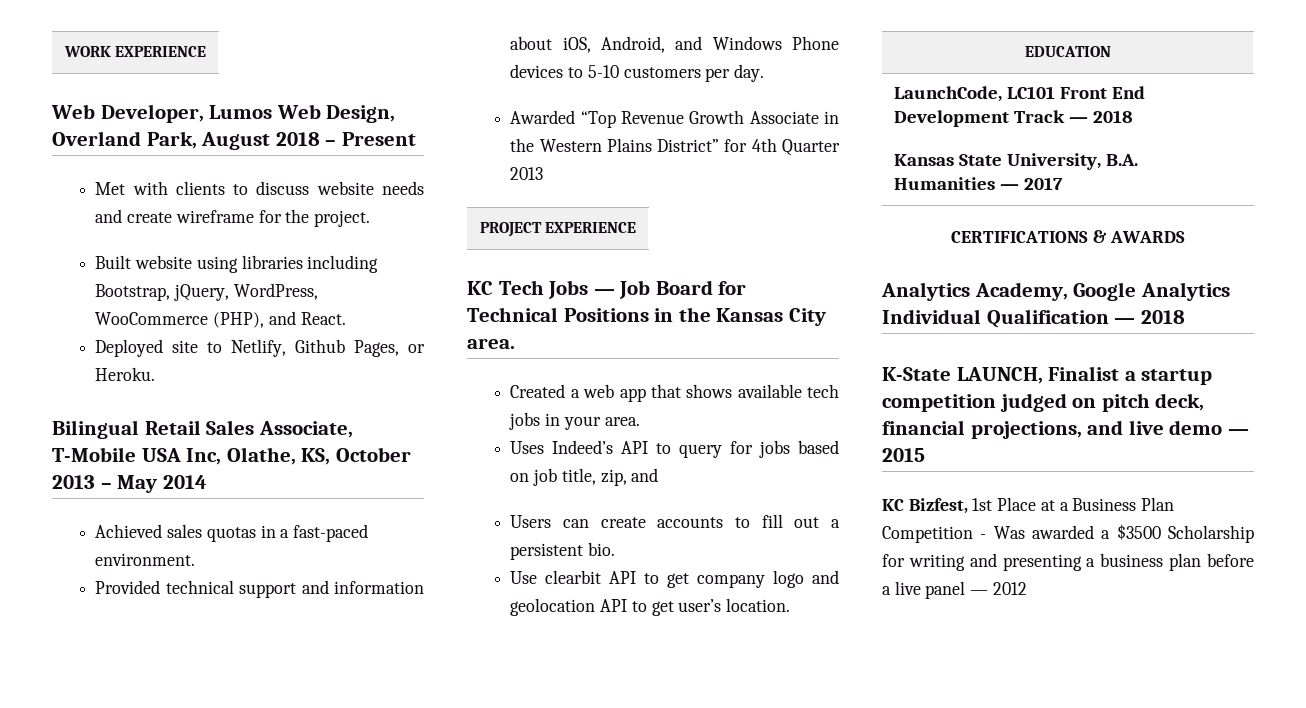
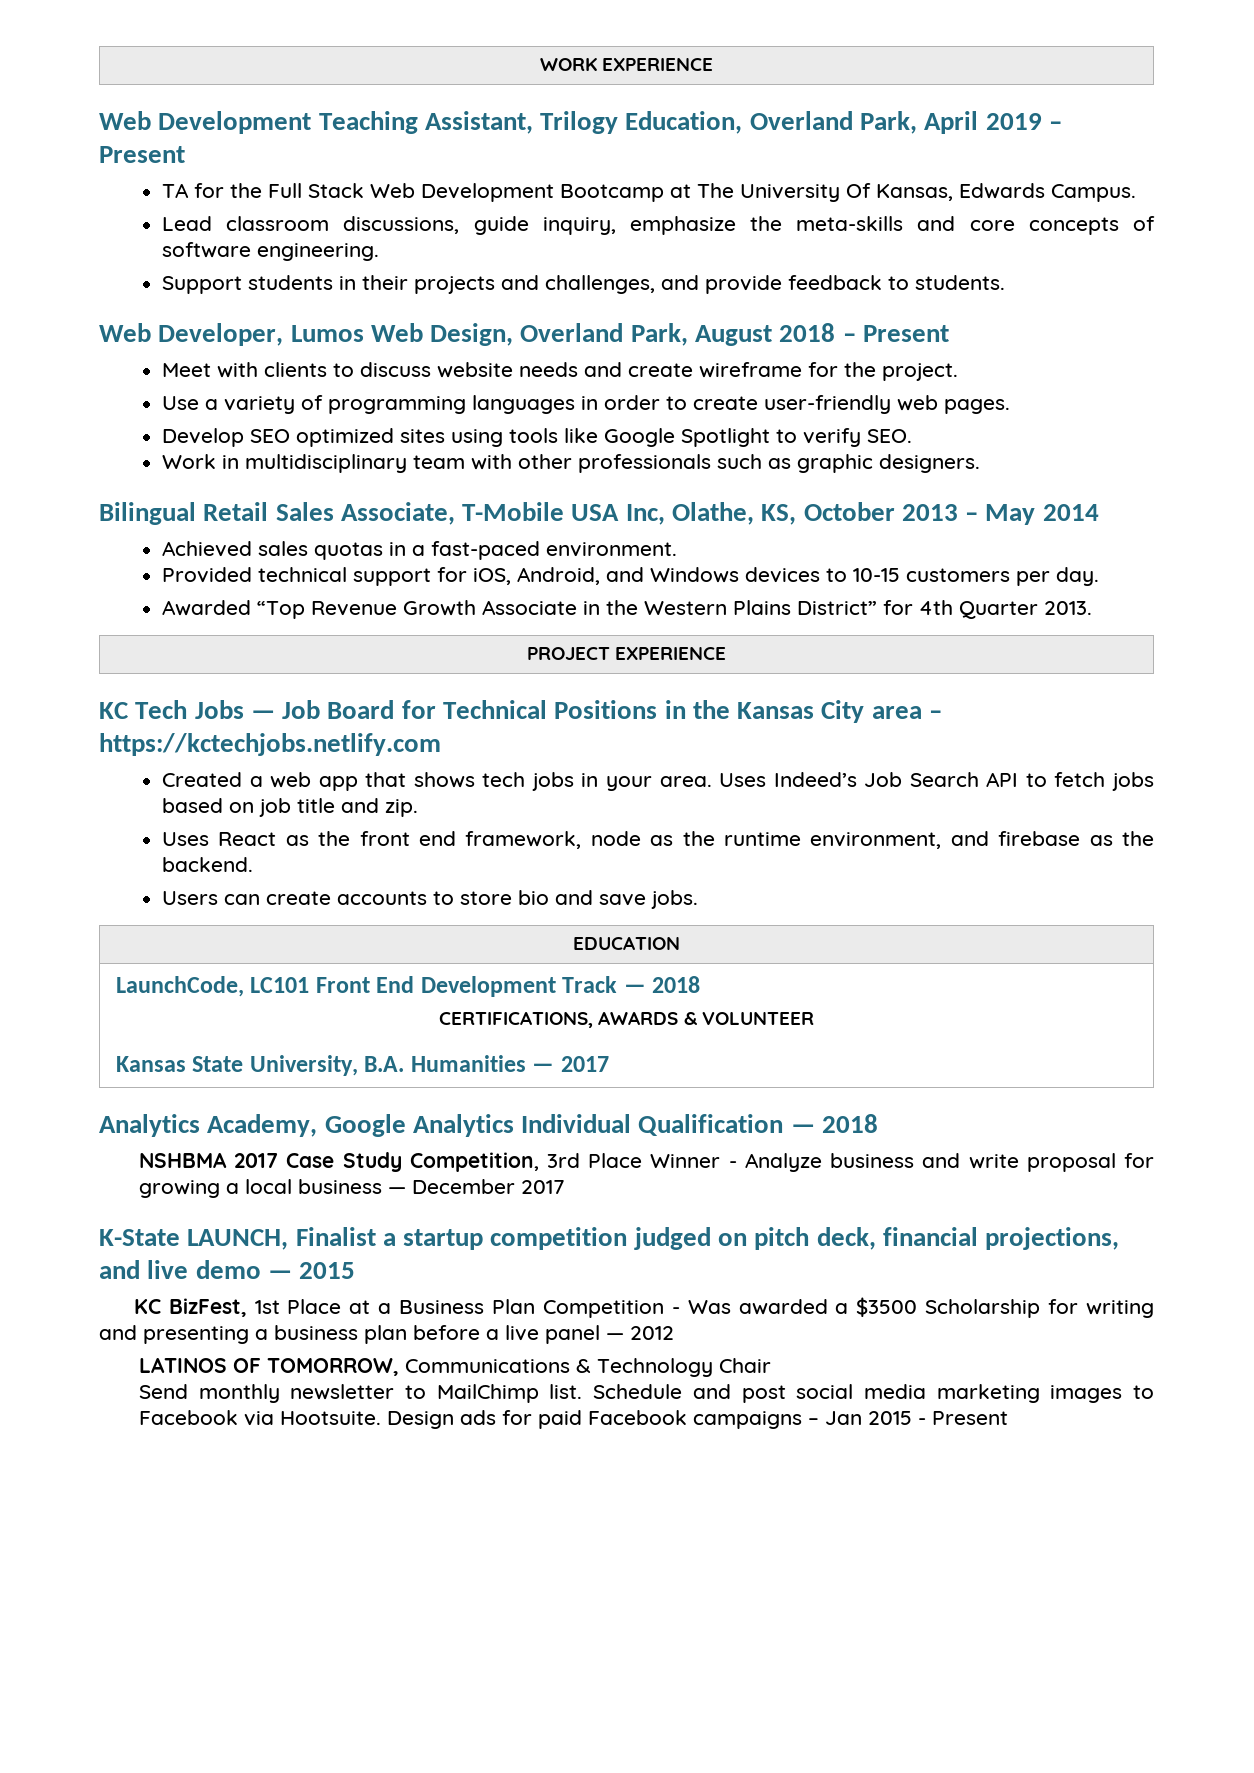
+ Web Development Teaching Assistant, Trilogy Education, Overland Park, April 2019 – Present
+ TA for the Full Stack Web Development Bootcamp at The University Of Kansas, Edwards Campus.
+ Lead classroom discussions, guide inquiry, emphasize the meta-skills and core concepts of software engineering.
+ Support students in their projects and challenges, and provide feedback to students.
- Met with clients to discuss website needs and create wireframe for the project.
+ Meet with clients to discuss website needs and create wireframe for the project.
- Built website using libraries including Bootstrap, jQuery, WordPress, WooCommerce (PHP), and React.
- Deployed site to Netlify, Github Pages, or Heroku.
+ Use a variety of programming languages in order to create user-friendly web pages.
+ Develop SEO optimized sites using tools like Google Spotlight to verify SEO.
+ Work in multidisciplinary team with other professionals such as graphic designers.
- Provided technical support and information about iOS, Android, and Windows Phone devices to 5-10 customers per day.
+ Provided technical support for iOS, Android, and Windows devices to 10-15 customers per day.
- Awarded “Top Revenue Growth Associate in the Western Plains District” for 4th Quarter 2013
+ Awarded “Top Revenue Growth Associate in the Western Plains District” for 4th Quarter 2013.
- KC Tech Jobs — Job Board for Technical Positions in the Kansas City area.
+ KC Tech Jobs — Job Board for Technical Positions in the Kansas City area – https://kctechjobs.netlify.com
- Created a web app that shows available tech jobs in your area.
- Uses Indeed’s API to query for jobs based on job title, zip, and
+ Created a web app that shows tech jobs in your area. Uses Indeed’s Job Search API to fetch jobs based on job title and zip.
+ Uses React as the front end framework, node as the runtime environment, and firebase as the backend.
- Users can create accounts to fill out a persistent bio.
- Use clearbit API to get company logo and geolocation API to get user’s location.
+ Users can create accounts to store bio and save jobs.
  LaunchCode, LC101 Front End Development Track — 2018
+ CERTIFICATIONS, AWARDS & VOLUNTEER
- CERTIFICATIONS & AWARDS
+ NSHBMA 2017 Case Study Competition, 3rd Place Winner - Analyze business and write proposal for growing a local business — December 2017
- KC Bizfest, 1st Place at a Business Plan Competition - Was awarded a $3500 Scholarship for writing and presenting a business plan before a live panel — 2012
+ KC BizFest, 1st Place at a Business Plan Competition - Was awarded a $3500 Scholarship for writing and presenting a business plan before a live panel — 2012
+ LATINOS OF TOMORROW, Communications & Technology Chair
+ Send monthly newsletter to MailChimp list. Schedule and post social media marketing images to Facebook via Hootsuite. Design ads for paid Facebook campaigns – Jan 2015 - Present

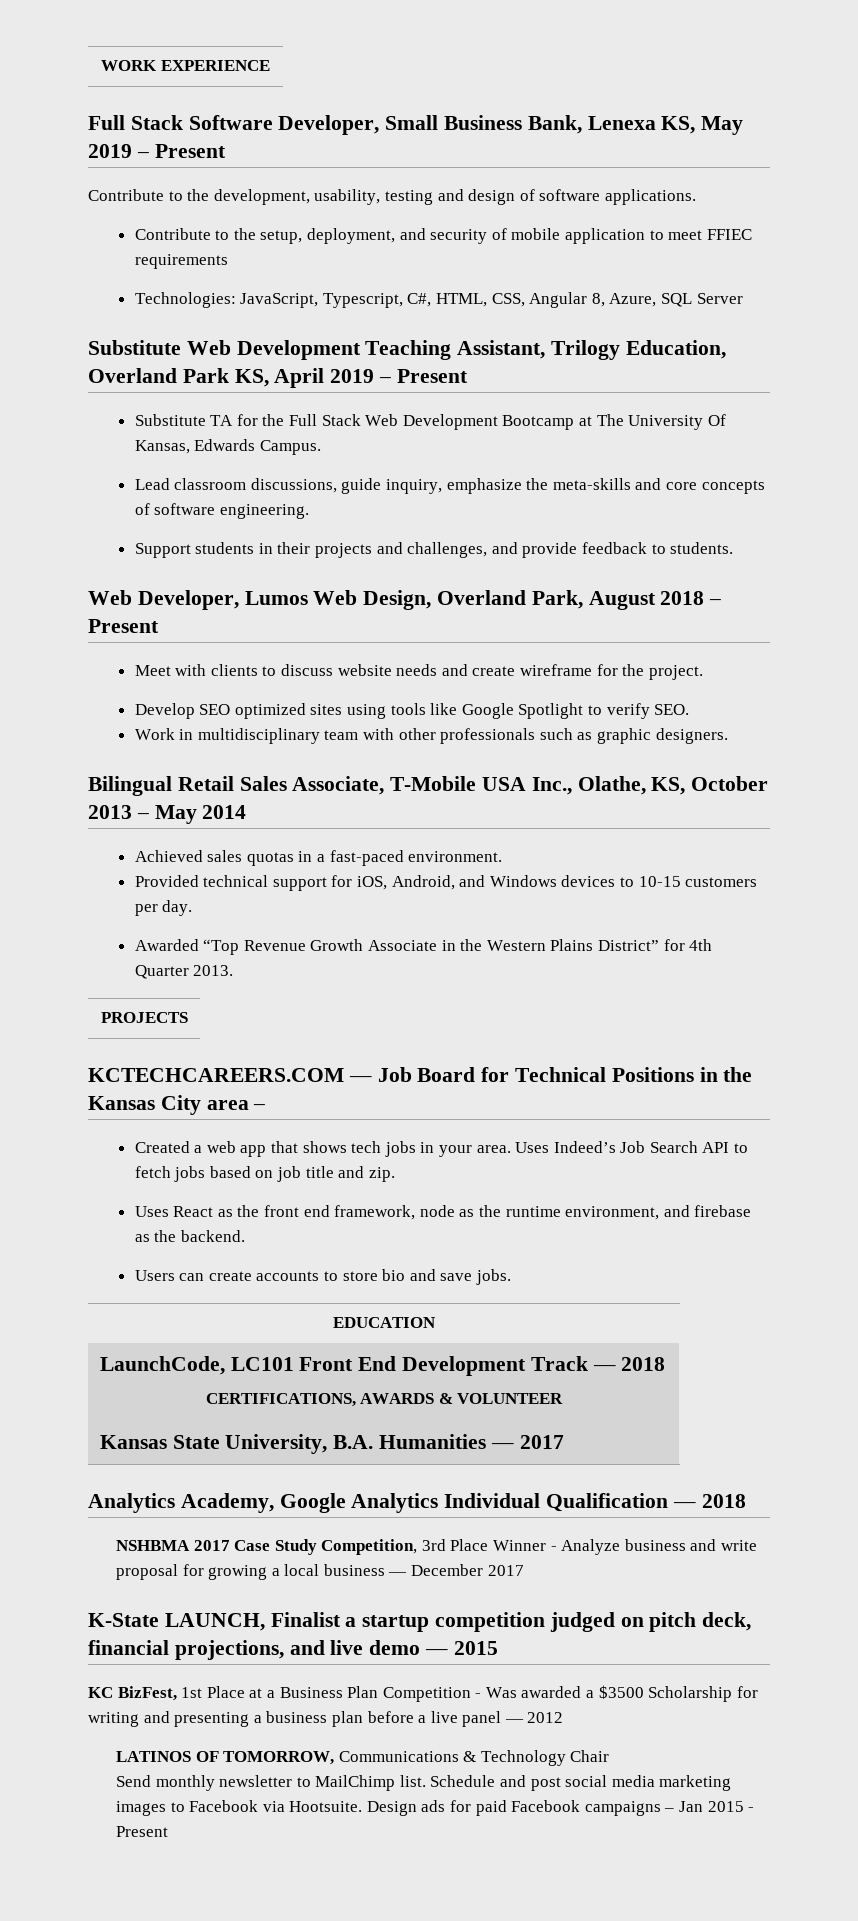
- Web Development Teaching Assistant, Trilogy Education, Overland Park, April 2019 – Present
+ Full Stack Software Developer, Small Business Bank, Lenexa KS, May 2019 – Present
+ Contribute to the development, usability, testing and design of software applications.
+ Contribute to the setup, deployment, and security of mobile application to meet FFIEC requirements
+ Technologies: JavaScript, Typescript, C#, HTML, CSS, Angular 8, Azure, SQL Server
+ Substitute Web Development Teaching Assistant, Trilogy Education, Overland Park KS, April 2019 – Present
- TA for the Full Stack Web Development Bootcamp at The University Of Kansas, Edwards Campus.
+ Substitute TA for the Full Stack Web Development Bootcamp at The University Of Kansas, Edwards Campus.
- Use a variety of programming languages in order to create user-friendly web pages.
- Bilingual Retail Sales Associate, T-Mobile USA Inc, Olathe, KS, October 2013 – May 2014
+ Bilingual Retail Sales Associate, T-Mobile USA Inc., Olathe, KS, October 2013 – May 2014
- PROJECT EXPERIENCE
- KC Tech Jobs — Job Board for Technical Positions in the Kansas City area – https://kctechjobs.netlify.com
+ PROJECTS
+ KCTECHCAREERS.COM — Job Board for Technical Positions in the Kansas City area –

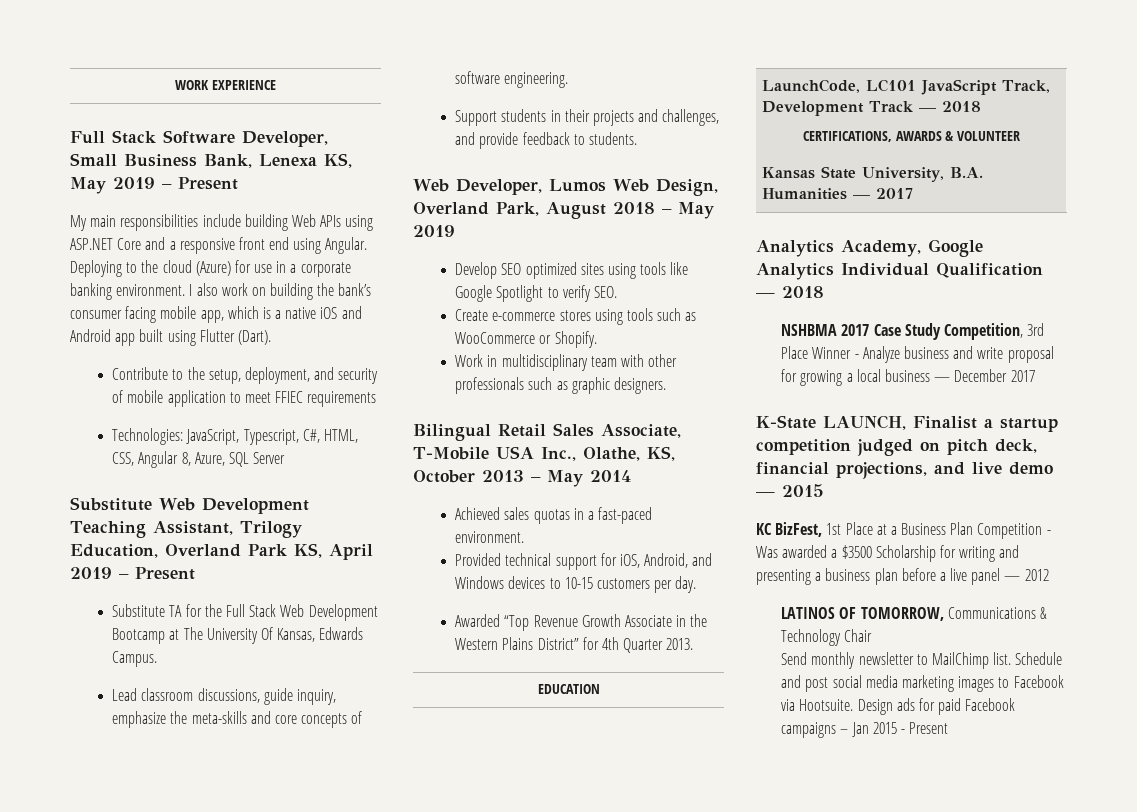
- Contribute to the development, usability, testing and design of software applications.
+ My main responsibilities include building Web APIs using ASP.NET Core and a responsive front end using Angular. Deploying to the cloud (Azure) for use in a corporate banking environment. I also work on building the bank’s consumer facing mobile app, which is a native iOS and Android app built using Flutter (Dart).
- Web Developer, Lumos Web Design, Overland Park, August 2018 – Present
- Meet with clients to discuss website needs and create wireframe for the project.
+ Web Developer, Lumos Web Design, Overland Park, August 2018 – May 2019
+ Create e-commerce stores using tools such as WooCommerce or Shopify.
- PROJECTS
- KCTECHCAREERS.COM — Job Board for Technical Positions in the Kansas City area –
- Created a web app that shows tech jobs in your area. Uses Indeed’s Job Search API to fetch jobs based on job title and zip.
- Uses React as the front end framework, node as the runtime environment, and firebase as the backend.
- Users can create accounts to store bio and save jobs.
- LaunchCode, LC101 Front End Development Track — 2018
+ LaunchCode, LC101 JavaScript Track, Development Track — 2018

